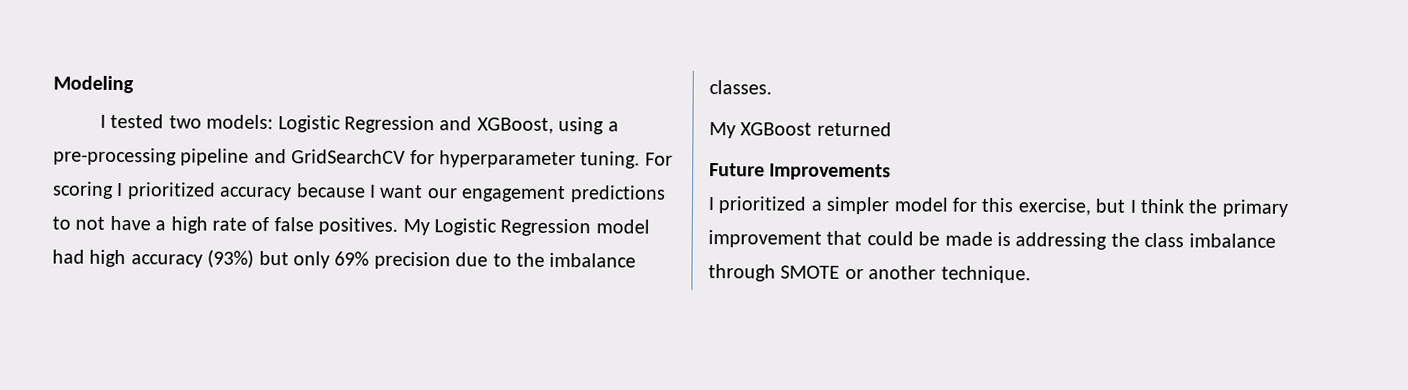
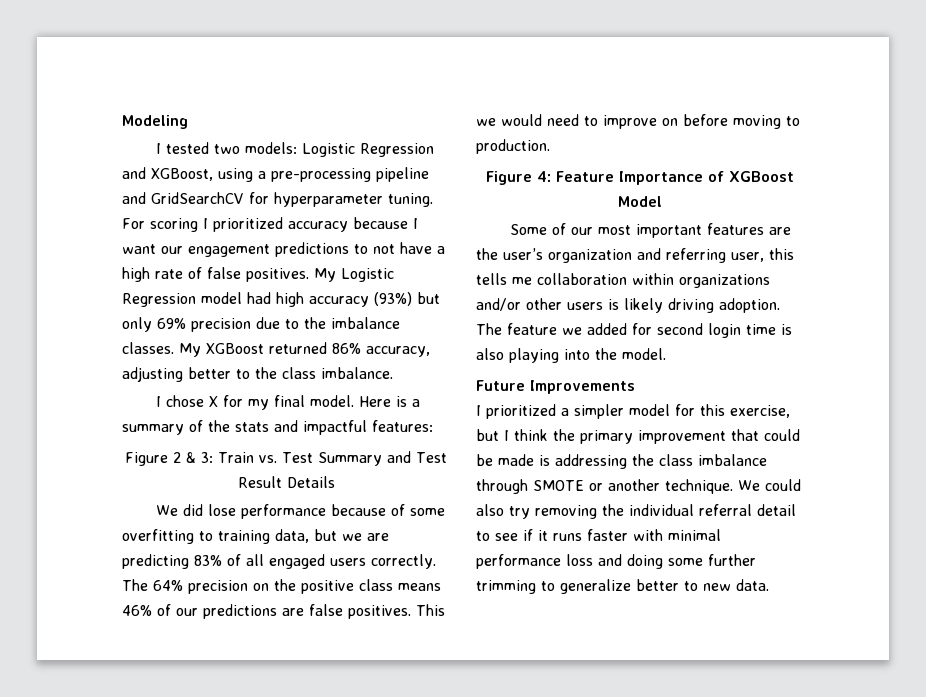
- My Logistic Regression model had high accuracy (93%) but only 69% precision due to the imbalance classes.
- My XGBoost returned
+ My Logistic Regression model had high accuracy (93%) but only 69% precision due to the imbalance classes. My XGBoost returned 86% accuracy, adjusting better to the class imbalance.
+ I chose X for my final model. Here is a summary of the stats and impactful features:
+ Figure 2 & 3: Train vs. Test Summary and Test Result Details
+ We did lose performance because of some overfitting to training data, but we are predicting 83% of all engaged users correctly. The 64% precision on the positive class means 46% of our predictions are false positives. This we would need to improve on before moving to production.
+ Figure 4: Feature Importance of XGBoost Model
+ Some of our most important features are the user’s organization and referring user, this tells me collaboration within organizations and/or other users is likely driving adoption. The feature we added for second login time is also playing into the model.
+ We could also try removing the individual referral detail to see if it runs faster with minimal performance loss and doing some further trimming to generalize better to new data.

